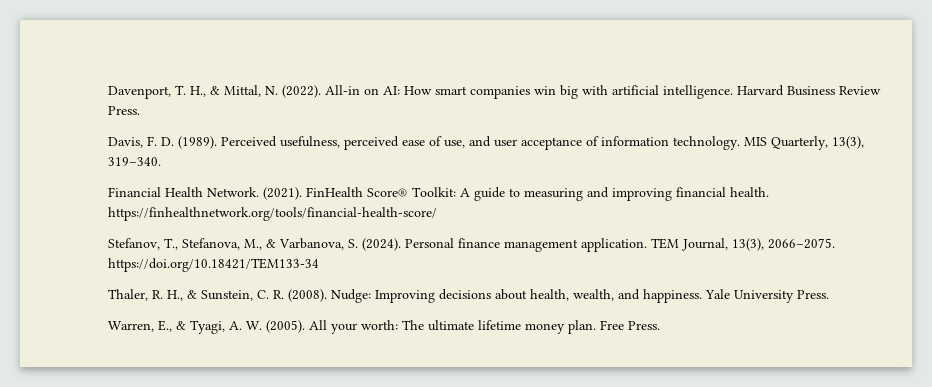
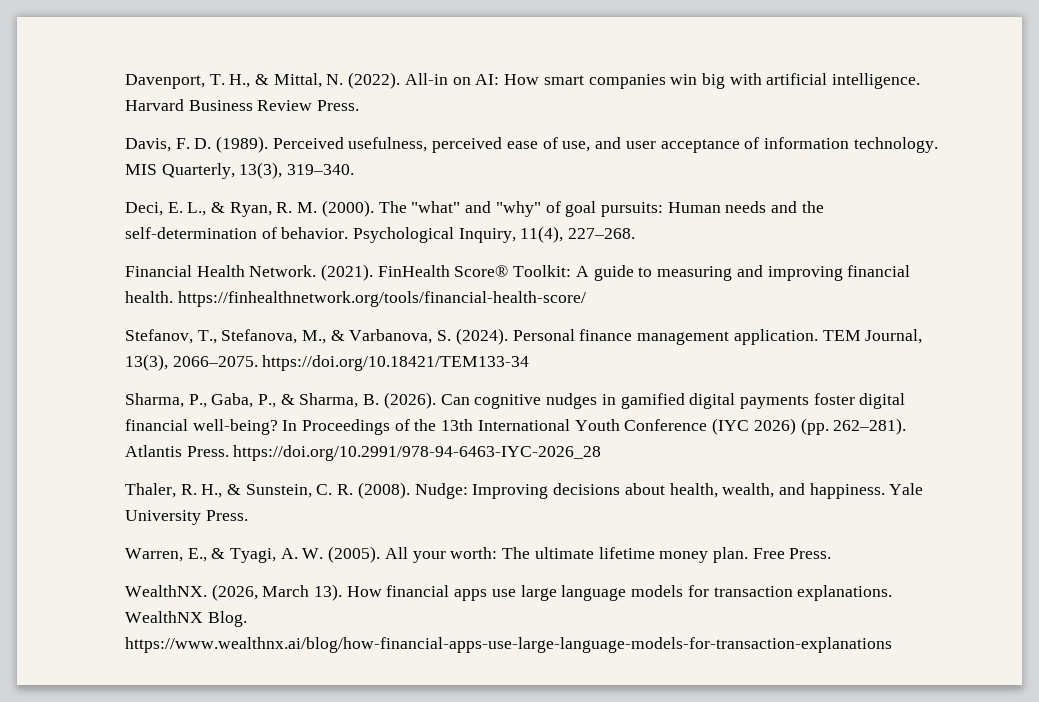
+ Deci, E. L., & Ryan, R. M. (2000). The "what" and "why" of goal pursuits: Human needs and the self-determination of behavior. Psychological Inquiry, 11(4), 227–268.
+ Sharma, P., Gaba, P., & Sharma, B. (2026). Can cognitive nudges in gamified digital payments foster digital financial well-being? In Proceedings of the 13th International Youth Conference (IYC 2026) (pp. 262–281). Atlantis Press. https://doi.org/10.2991/978-94-6463-IYC-2026_28
+ WealthNX. (2026, March 13). How financial apps use large language models for transaction explanations. WealthNX Blog. https://www.wealthnx.ai/blog/how-financial-apps-use-large-language-models-for-transaction-explanations

